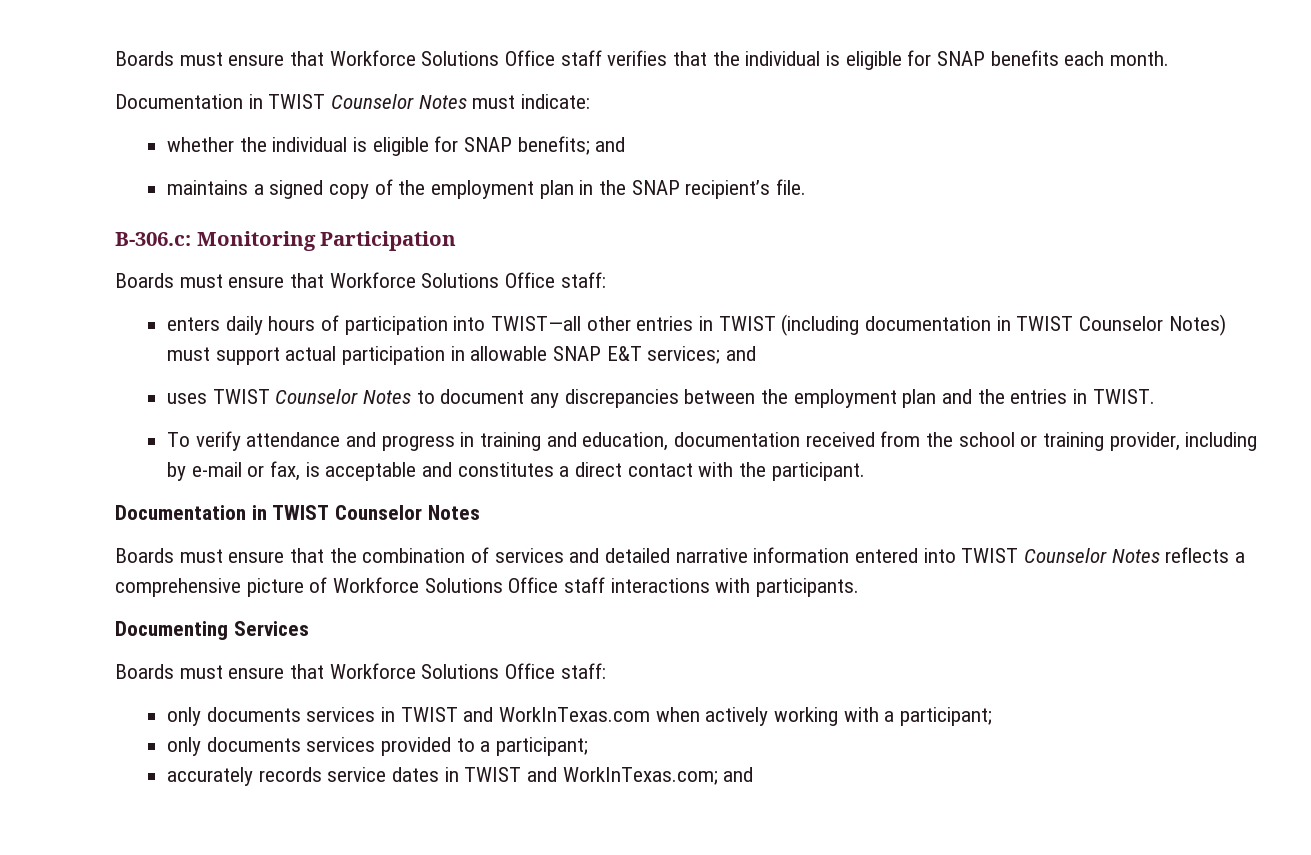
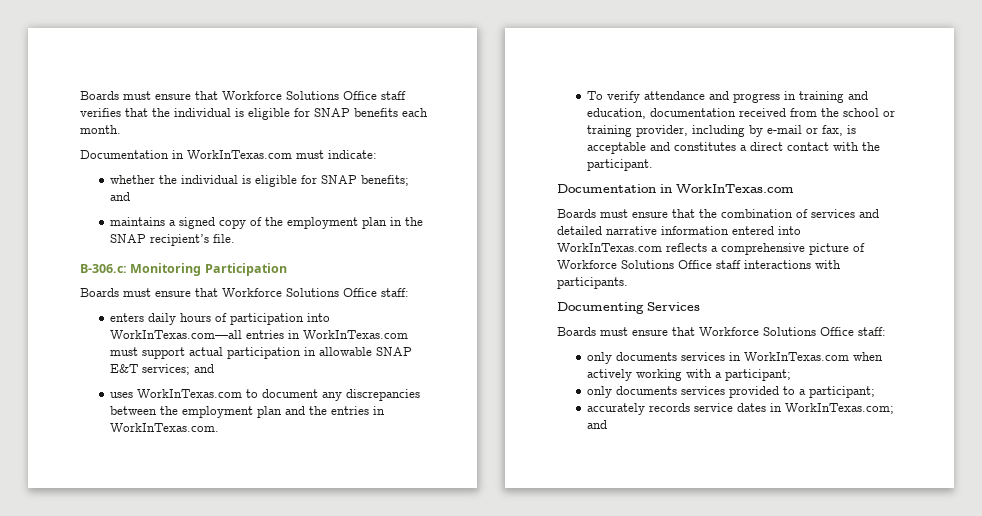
- Documentation in TWIST Counselor Notes must indicate:
+ Documentation in WorkInTexas.com must indicate:
- enters daily hours of participation into TWIST—all other entries in TWIST (including documentation in TWIST Counselor Notes) must support actual participation in allowable SNAP E&T services; and
+ enters daily hours of participation into WorkInTexas.com—all entries in WorkInTexas.com must support actual participation in allowable SNAP E&T services; and
- uses TWIST Counselor Notes to document any discrepancies between the employment plan and the entries in TWIST.
+ uses WorkInTexas.com to document any discrepancies between the employment plan and the entries in WorkInTexas.com.
  To verify attendance and progress in training and education, documentation received from the school or training provider, including by e-mail or fax, is acceptable and constitutes a direct contact with the participant.
- Documentation in TWIST Counselor Notes
+ Documentation in WorkInTexas.com
- Boards must ensure that the combination of services and detailed narrative information entered into TWIST Counselor Notes reflects a comprehensive picture of Workforce Solutions Office staff interactions with participants.
+ Boards must ensure that the combination of services and detailed narrative information entered into WorkInTexas.com reflects a comprehensive picture of Workforce Solutions Office staff interactions with participants.
- only documents services in TWIST and WorkInTexas.com when actively working with a participant;
+ only documents services in WorkInTexas.com when actively working with a participant;
- accurately records service dates in TWIST and WorkInTexas.com; and
+ accurately records service dates in WorkInTexas.com; and

